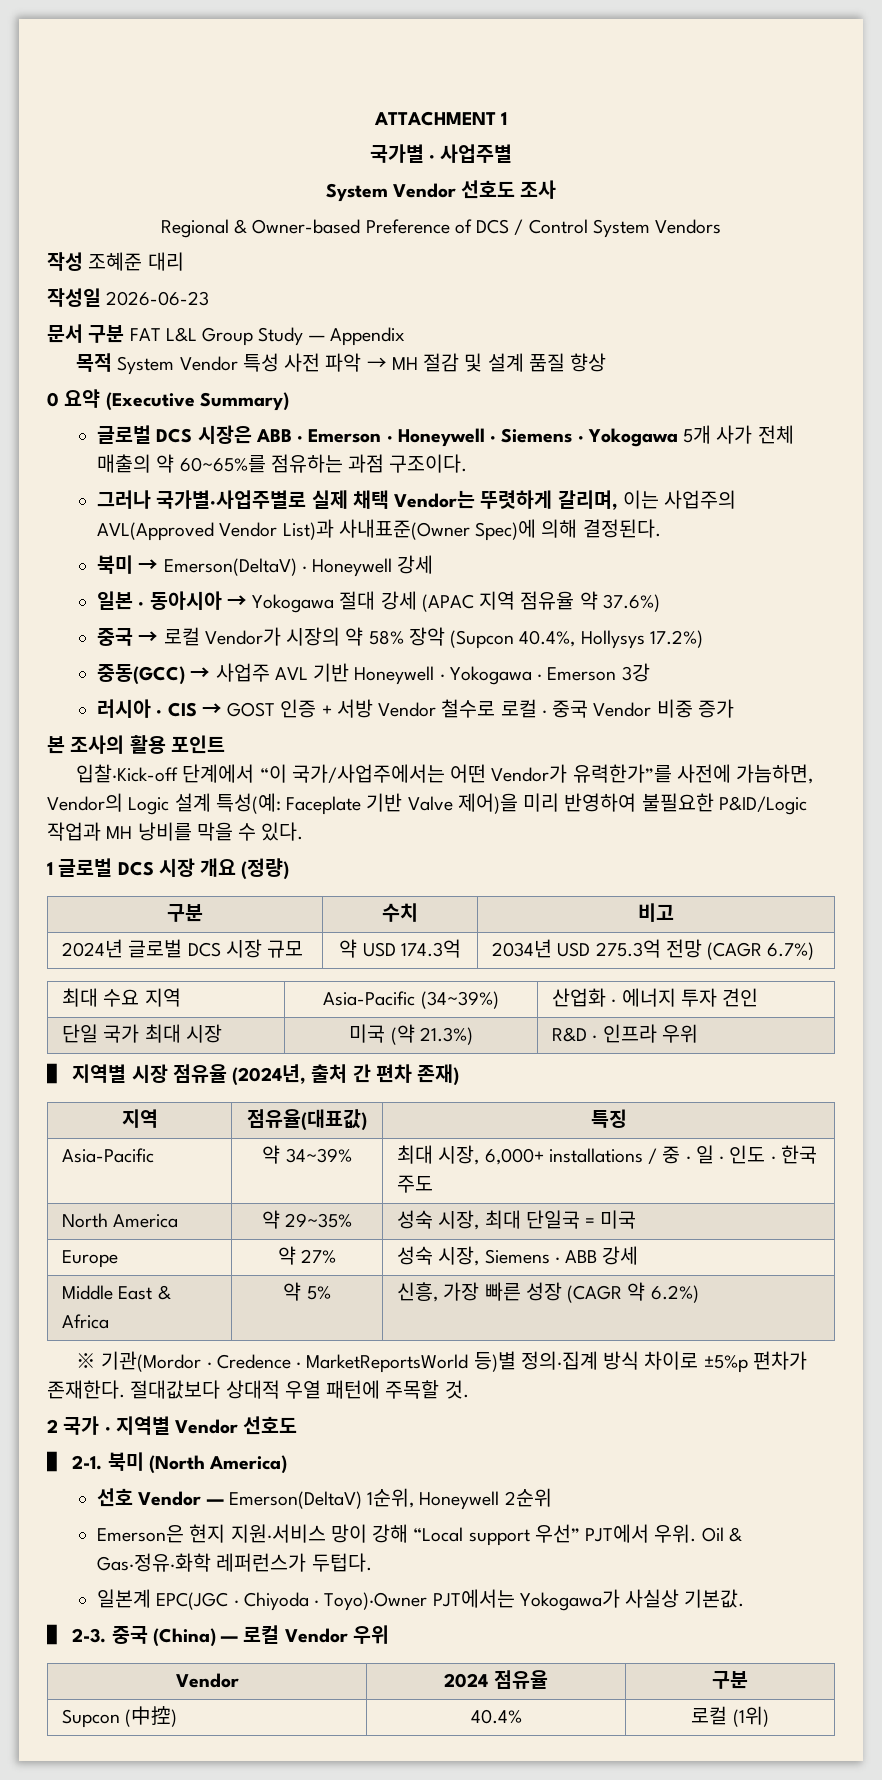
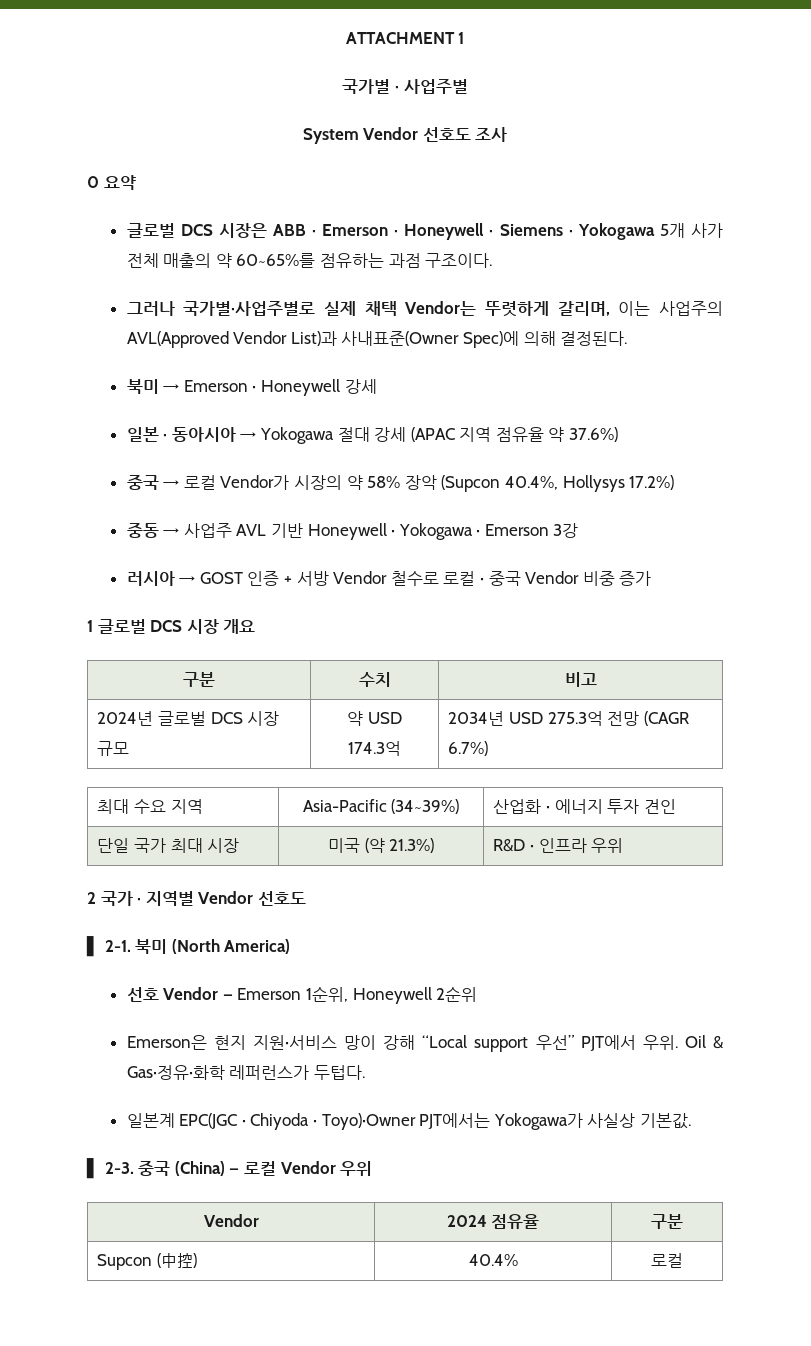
- Regional & Owner-based Preference of DCS / Control System Vendors
- 작성 조혜준 대리
- 작성일 2026-06-23
- 문서 구분 FAT L&L Group Study — Appendix
- 목적 System Vendor 특성 사전 파악 → MH 절감 및 설계 품질 향상
- 0 요약 (Executive Summary)
+ 0 요약
- 북미 → Emerson(DeltaV) · Honeywell 강세
+ 북미 → Emerson · Honeywell 강세
- 중동(GCC) → 사업주 AVL 기반 Honeywell · Yokogawa · Emerson 3강
+ 중동 → 사업주 AVL 기반 Honeywell · Yokogawa · Emerson 3강
- 러시아 · CIS → GOST 인증 + 서방 Vendor 철수로 로컬 · 중국 Vendor 비중 증가
+ 러시아 → GOST 인증 + 서방 Vendor 철수로 로컬 · 중국 Vendor 비중 증가
- 본 조사의 활용 포인트
- 입찰·Kick-off 단계에서 “이 국가/사업주에서는 어떤 Vendor가 유력한가”를 사전에 가늠하면, Vendor의 Logic 설계 특성(예: Faceplate 기반 Valve 제어)을 미리 반영하여 불필요한 P&ID/Logic 작업과 MH 낭비를 막을 수 있다.
- 1 글로벌 DCS 시장 개요 (정량)
+ 1 글로벌 DCS 시장 개요
- ▌ 지역별 시장 점유율 (2024년, 출처 간 편차 존재)
- 지역 | 점유율(대표값) | 특징
- Asia-Pacific | 약 34~39% | 최대 시장, 6,000+ installations / 중 · 일 · 인도 · 한국 주도
- North America | 약 29~35% | 성숙 시장, 최대 단일국 = 미국
- Europe | 약 27% | 성숙 시장, Siemens · ABB 강세
- Middle East & Africa | 약 5% | 신흥, 가장 빠른 성장 (CAGR 약 6.2%)
- ※ 기관(Mordor · Credence · MarketReportsWorld 등)별 정의·집계 방식 차이로 ±5%p 편차가 존재한다. 절대값보다 상대적 우열 패턴에 주목할 것.
- 선호 Vendor — Emerson(DeltaV) 1순위, Honeywell 2순위
+ 선호 Vendor — Emerson 1순위, Honeywell 2순위
- Supcon (中控) | 40.4% | 로컬 (1위)
+ Supcon (中控) | 40.4% | 로컬

